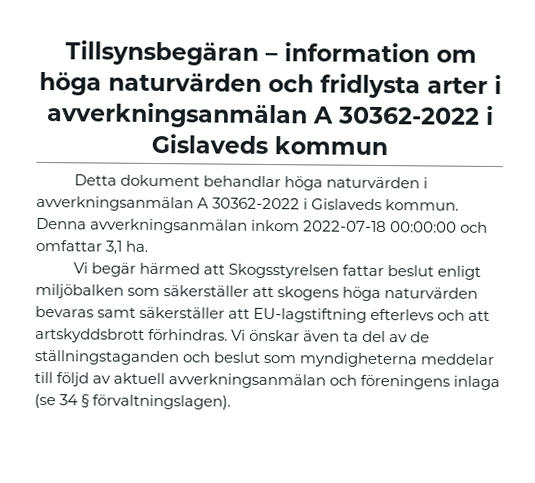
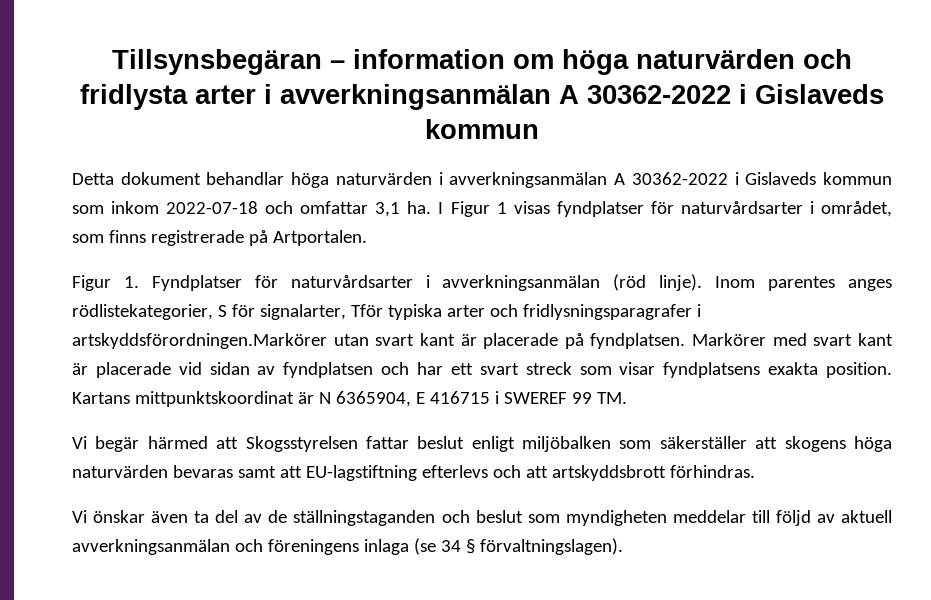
- Detta dokument behandlar höga naturvärden i avverkningsanmälan A 30362-2022 i Gislaveds kommun. Denna avverkningsanmälan inkom 2022-07-18 00:00:00 och omfattar 3,1 ha.
+ Detta dokument behandlar höga naturvärden i avverkningsanmälan A 30362-2022 i Gislaveds kommun som inkom 2022-07-18 och omfattar 3,1 ha. I Figur 1 visas fyndplatser för naturvårdsarter i området, som finns registrerade på Artportalen.
+ Figur 1. Fyndplatser för naturvårdsarter i avverkningsanmälan (röd linje). Inom parentes anges rödlistekategorier, S för signalarter, Tför typiska arter och fridlysningsparagrafer i artskyddsförordningen.Markörer utan svart kant är placerade på fyndplatsen. Markörer med svart kant är placerade vid sidan av fyndplatsen och har ett svart streck som visar fyndplatsens exakta position. Kartans mittpunktskoordinat är N 6365904, E 416715 i SWEREF 99 TM.
- Vi begär härmed att Skogsstyrelsen fattar beslut enligt miljöbalken som säkerställer att skogens höga naturvärden bevaras samt säkerställer att EU-lagstiftning efterlevs och att artskyddsbrott förhindras. Vi önskar även ta del av de ställningstaganden och beslut som myndigheterna meddelar till följd av aktuell avverkningsanmälan och föreningens inlaga (se 34 § förvaltningslagen).
+ Vi begär härmed att Skogsstyrelsen fattar beslut enligt miljöbalken som säkerställer att skogens höga naturvärden bevaras samt att EU-lagstiftning efterlevs och att artskyddsbrott förhindras.
+ Vi önskar även ta del av de ställningstaganden och beslut som myndigheten meddelar till följd av aktuell avverkningsanmälan och föreningens inlaga (se 34 § förvaltningslagen).

